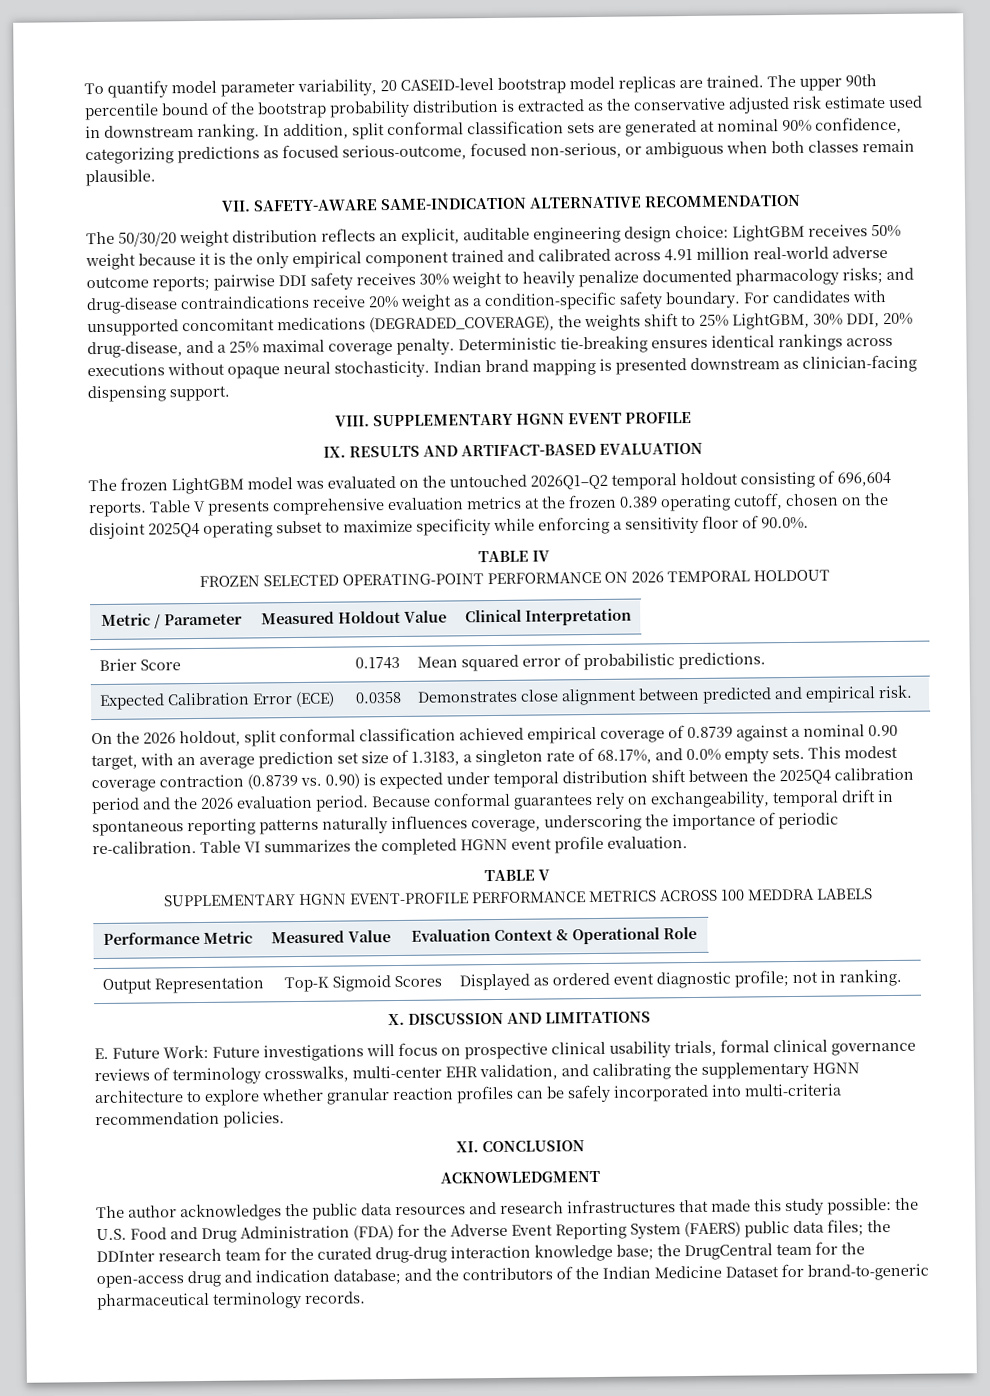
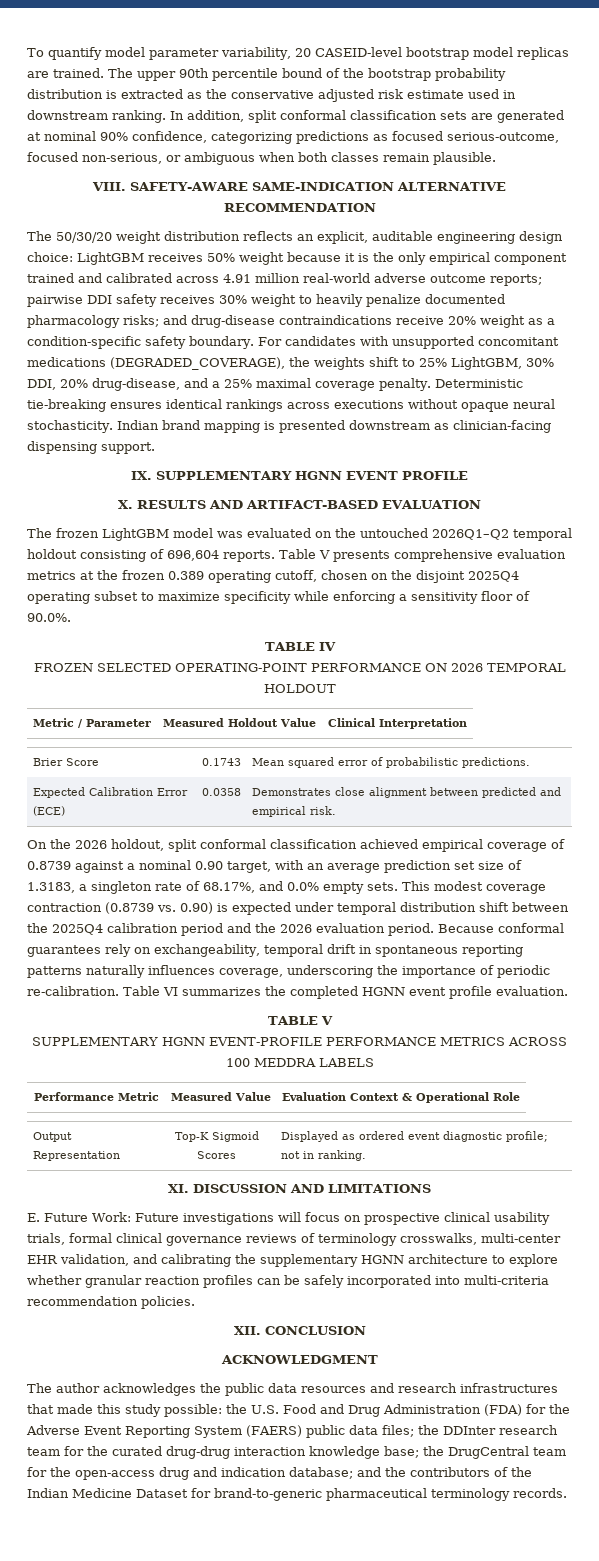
- VII. SAFETY-AWARE SAME-INDICATION ALTERNATIVE RECOMMENDATION
+ VIII. SAFETY-AWARE SAME-INDICATION ALTERNATIVE RECOMMENDATION
- VIII. SUPPLEMENTARY HGNN EVENT PROFILE
+ IX. SUPPLEMENTARY HGNN EVENT PROFILE
- IX. RESULTS AND ARTIFACT-BASED EVALUATION
+ X. RESULTS AND ARTIFACT-BASED EVALUATION
- X. DISCUSSION AND LIMITATIONS
+ XI. DISCUSSION AND LIMITATIONS
- XI. CONCLUSION
+ XII. CONCLUSION

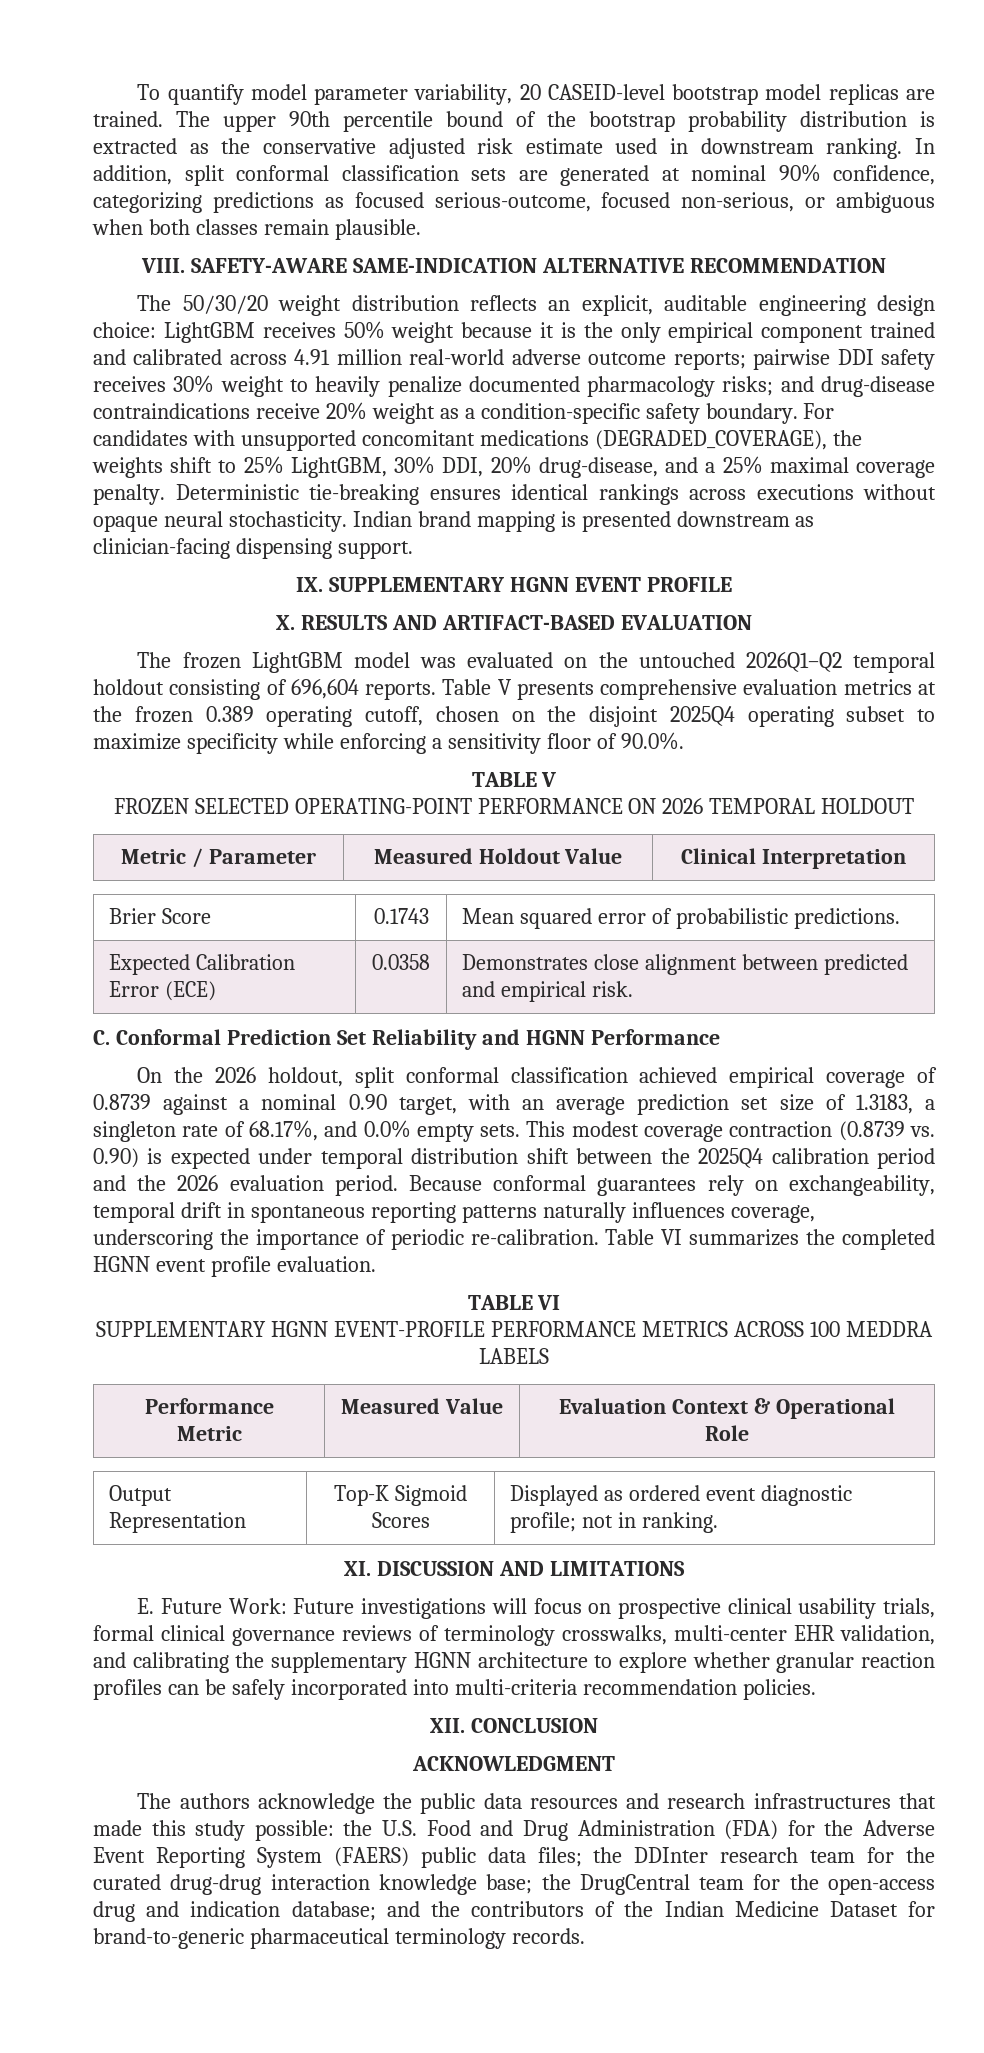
- TABLE IV
+ TABLE V
+ C. Conformal Prediction Set Reliability and HGNN Performance
- TABLE V
+ TABLE VI
- The author acknowledges the public data resources and research infrastructures that made this study possible:
+ The authors acknowledge the public data resources and research infrastructures that made this study possible:

